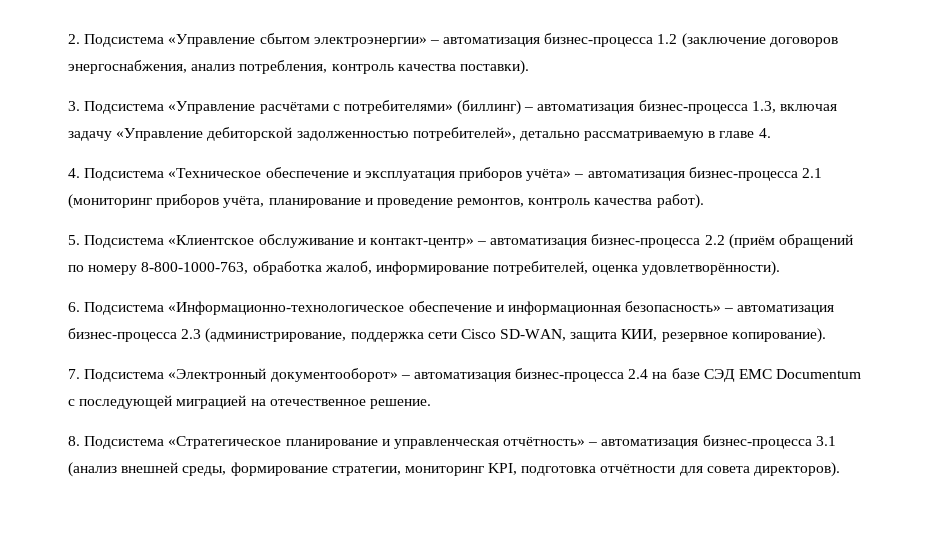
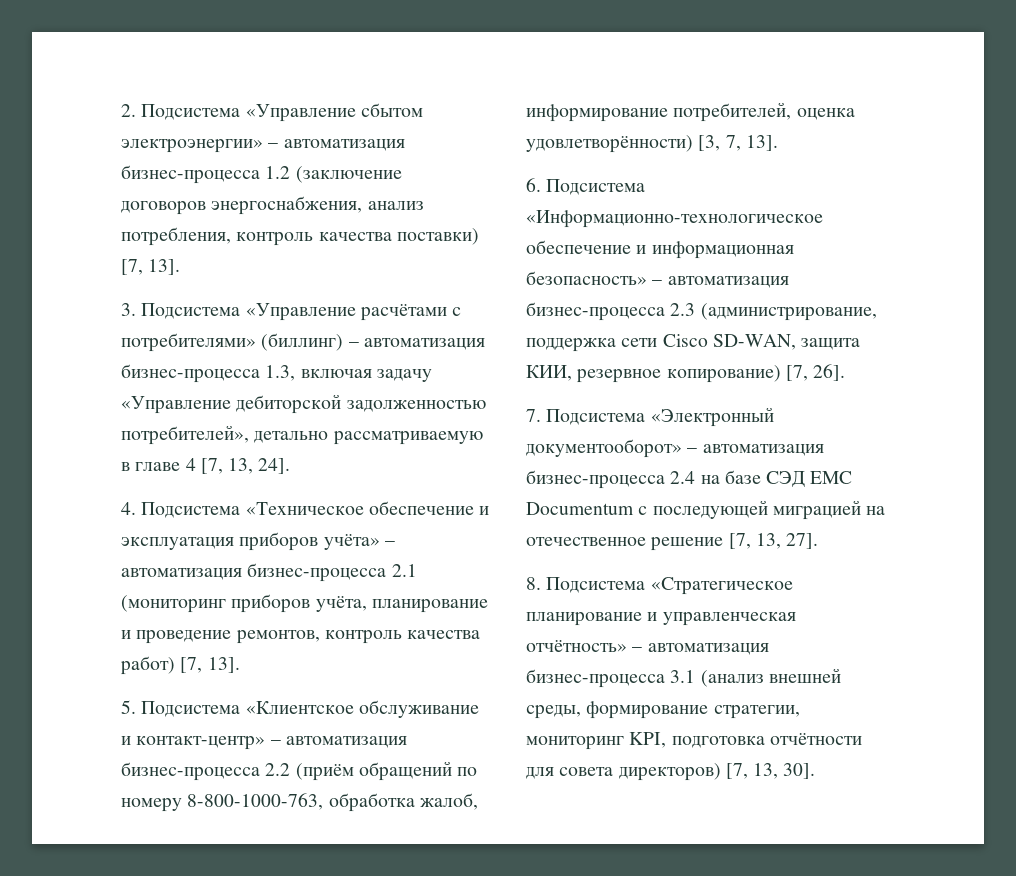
- 2. Подсистема «Управление сбытом электроэнергии» – автоматизация бизнес-процесса 1.2 (заключение договоров энергоснабжения, анализ потребления, контроль качества поставки).
+ 2. Подсистема «Управление сбытом электроэнергии» – автоматизация бизнес-процесса 1.2 (заключение договоров энергоснабжения, анализ потребления, контроль качества поставки) [7, 13].
- 3. Подсистема «Управление расчётами с потребителями» (биллинг) – автоматизация бизнес-процесса 1.3, включая задачу «Управление дебиторской задолженностью потребителей», детально рассматриваемую в главе 4.
+ 3. Подсистема «Управление расчётами с потребителями» (биллинг) – автоматизация бизнес-процесса 1.3, включая задачу «Управление дебиторской задолженностью потребителей», детально рассматриваемую в главе 4 [7, 13, 24].
- 4. Подсистема «Техническое обеспечение и эксплуатация приборов учёта» – автоматизация бизнес-процесса 2.1 (мониторинг приборов учёта, планирование и проведение ремонтов, контроль качества работ).
+ 4. Подсистема «Техническое обеспечение и эксплуатация приборов учёта» – автоматизация бизнес-процесса 2.1 (мониторинг приборов учёта, планирование и проведение ремонтов, контроль качества работ) [7, 13].
- 5. Подсистема «Клиентское обслуживание и контакт-центр» – автоматизация бизнес-процесса 2.2 (приём обращений по номеру 8-800-1000-763, обработка жалоб, информирование потребителей, оценка удовлетворённости).
+ 5. Подсистема «Клиентское обслуживание и контакт-центр» – автоматизация бизнес-процесса 2.2 (приём обращений по номеру 8-800-1000-763, обработка жалоб, информирование потребителей, оценка удовлетворённости) [3, 7, 13].
- 6. Подсистема «Информационно-технологическое обеспечение и информационная безопасность» – автоматизация бизнес-процесса 2.3 (администрирование, поддержка сети Cisco SD-WAN, защита КИИ, резервное копирование).
+ 6. Подсистема «Информационно-технологическое обеспечение и информационная безопасность» – автоматизация бизнес-процесса 2.3 (администрирование, поддержка сети Cisco SD-WAN, защита КИИ, резервное копирование) [7, 26].
- 7. Подсистема «Электронный документооборот» – автоматизация бизнес-процесса 2.4 на базе СЭД EMC Documentum с последующей миграцией на отечественное решение.
+ 7. Подсистема «Электронный документооборот» – автоматизация бизнес-процесса 2.4 на базе СЭД EMC Documentum с последующей миграцией на отечественное решение [7, 13, 27].
- 8. Подсистема «Стратегическое планирование и управленческая отчётность» – автоматизация бизнес-процесса 3.1 (анализ внешней среды, формирование стратегии, мониторинг KPI, подготовка отчётности для совета директоров).
+ 8. Подсистема «Стратегическое планирование и управленческая отчётность» – автоматизация бизнес-процесса 3.1 (анализ внешней среды, формирование стратегии, мониторинг KPI, подготовка отчётности для совета директоров) [7, 13, 30].

